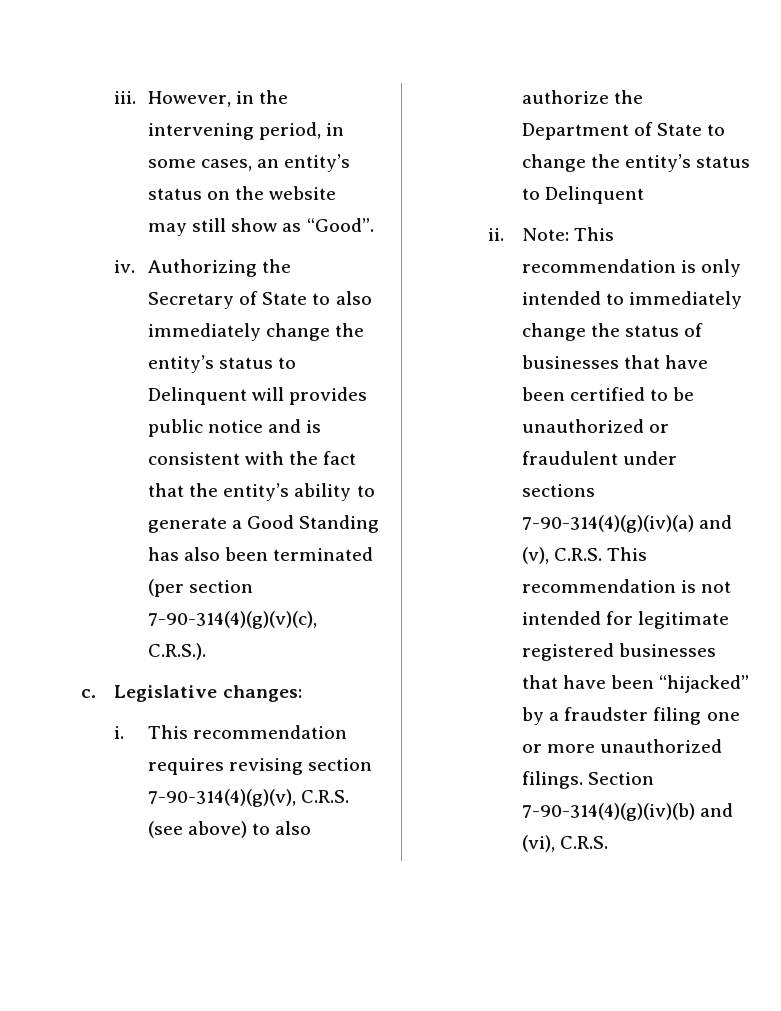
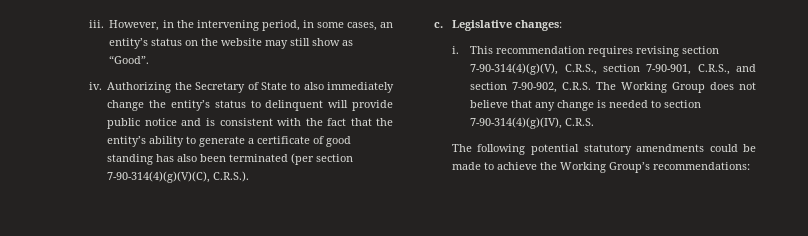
- Authorizing the Secretary of State to also immediately change the entity’s status to Delinquent will provides public notice and is consistent with the fact that the entity’s ability to generate a Good Standing has also been terminated (per section 7-90-314(4)(g)(v)(c), C.R.S.).
+ Authorizing the Secretary of State to also immediately change the entity’s status to delinquent will provide public notice and is consistent with the fact that the entity’s ability to generate a certificate of good standing has also been terminated (per section 7-90-314(4)(g)(V)(C), C.R.S.).
- This recommendation requires revising section 7-90-314(4)(g)(v), C.R.S. (see above) to also authorize the Department of State to change the entity’s status to Delinquent
- ii. Note: This recommendation is only intended to immediately change the status of businesses that have been certified to be unauthorized or fraudulent under sections 7-90-314(4)(g)(iv)(a) and (v), C.R.S. This recommendation is not intended for legitimate registered businesses that have been “hijacked” by a fraudster filing one or more unauthorized filings. Section 7-90-314(4)(g)(iv)(b) and (vi), C.R.S.
+ This recommendation requires revising section 7-90-314(4)(g)(V), C.R.S., section 7-90-901, C.R.S., and section 7-90-902, C.R.S. The Working Group does not believe that any change is needed to section 7-90-314(4)(g)(IV), C.R.S.
+ The following potential statutory amendments could be made to achieve the Working Group’s recommendations:

